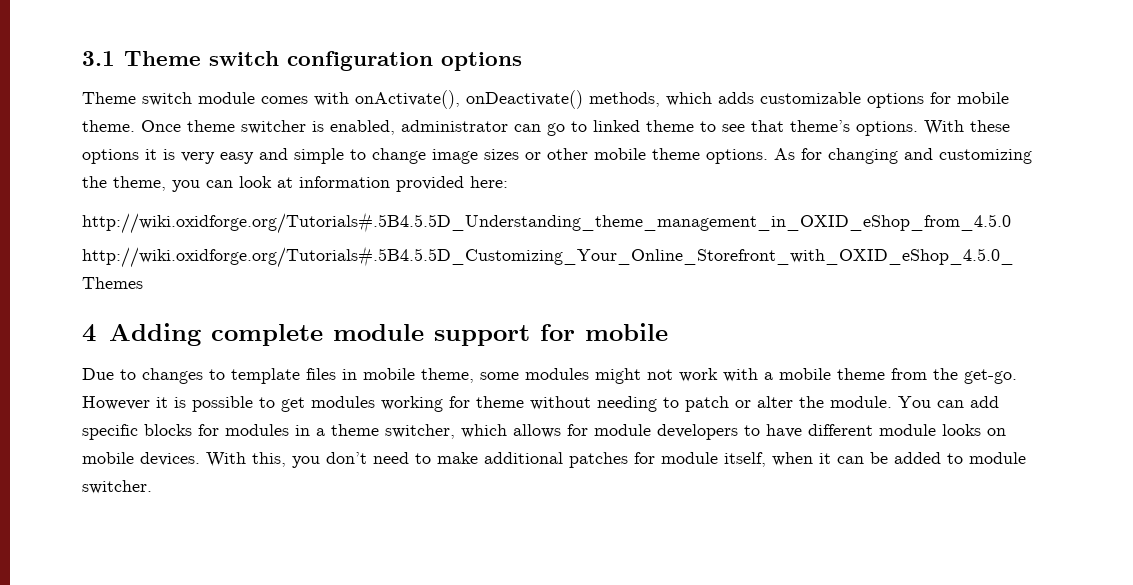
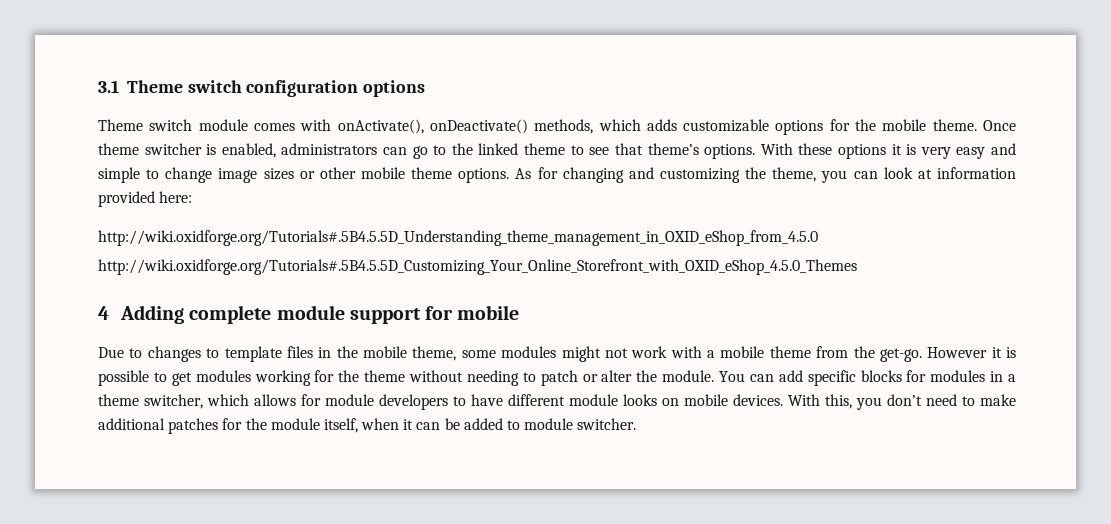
- Theme switch module comes with onActivate(), onDeactivate() methods, which adds customizable options for mobile theme.
+ Theme switch module comes with onActivate(), onDeactivate() methods, which adds customizable options for the mobile theme.
- Once theme switcher is enabled, administrator can go to linked theme to see that theme’s options.
+ Once theme switcher is enabled, administrators can go to the linked theme to see that theme’s options.
- Due to changes to template files in mobile theme, some modules might not work with a mobile theme from the get-go.
+ Due to changes to template files in the mobile theme, some modules might not work with a mobile theme from the get-go.
- However it is possible to get modules working for theme without needing to patch or alter the module.
+ However it is possible to get modules working for the theme without needing to patch or alter the module.
- With this, you don’t need to make additional patches for module itself, when it can be added to module switcher.
+ With this, you don’t need to make additional patches for the module itself, when it can be added to module switcher.

